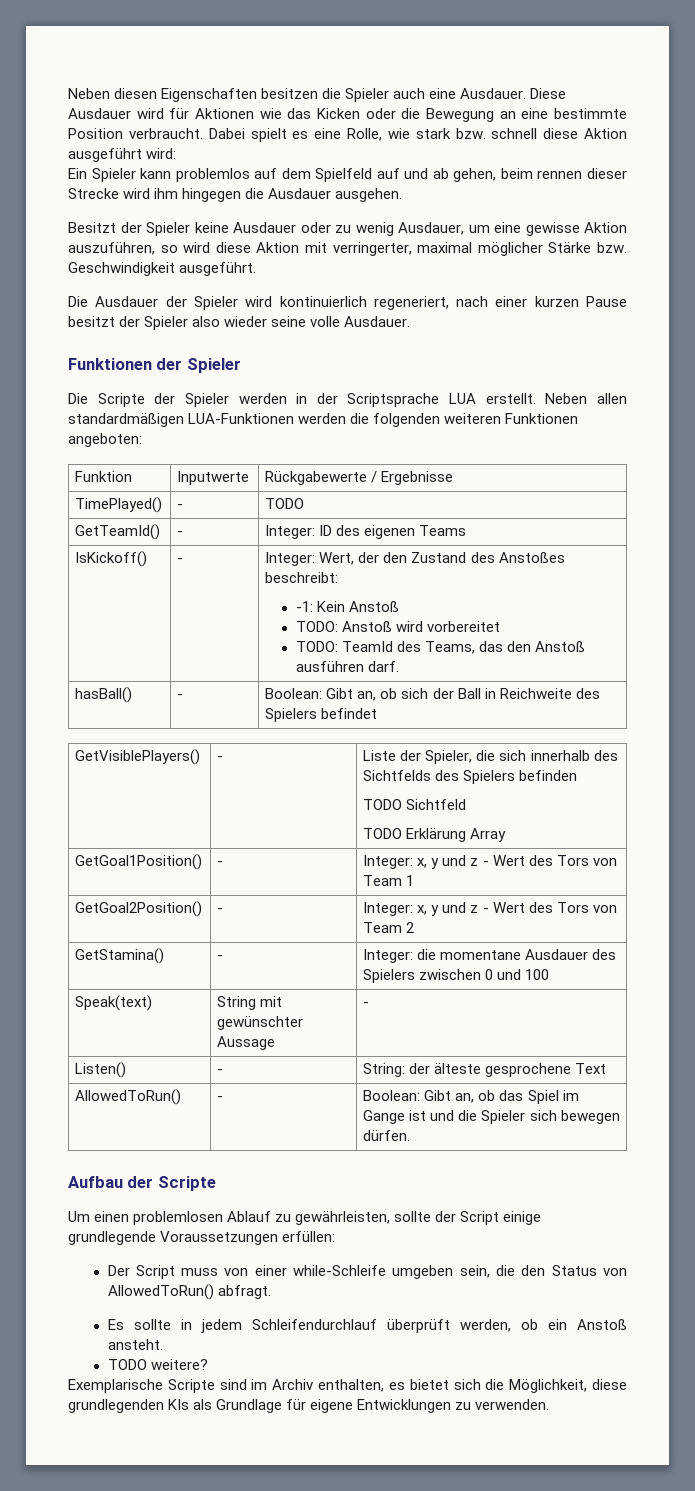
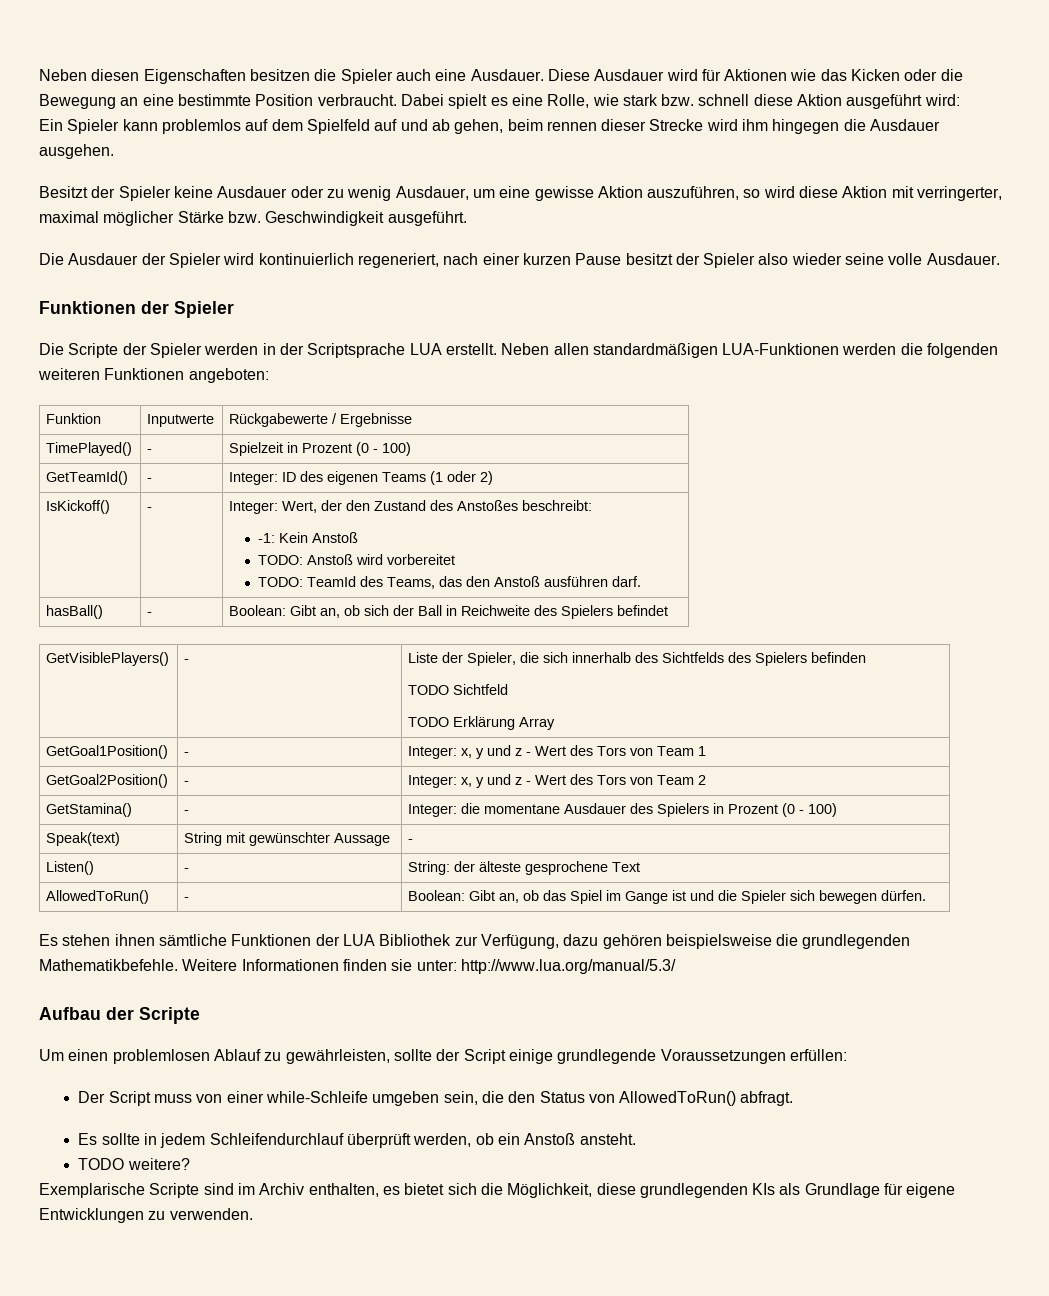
- TimePlayed() | - | TODO
+ TimePlayed() | - | Spielzeit in Prozent (0 - 100)
- GetTeamId() | - | Integer: ID des eigenen Teams
+ GetTeamId() | - | Integer: ID des eigenen Teams (1 oder 2)
- GetStamina() | - | Integer: die momentane Ausdauer des Spielers zwischen 0 und 100
+ GetStamina() | - | Integer: die momentane Ausdauer des Spielers in Prozent (0 - 100)
+ Es stehen ihnen sämtliche Funktionen der LUA Bibliothek zur Verfügung, dazu gehören beispielsweise die grundlegenden Mathematikbefehle. Weitere Informationen finden sie unter: http://www.lua.org/manual/5.3/

